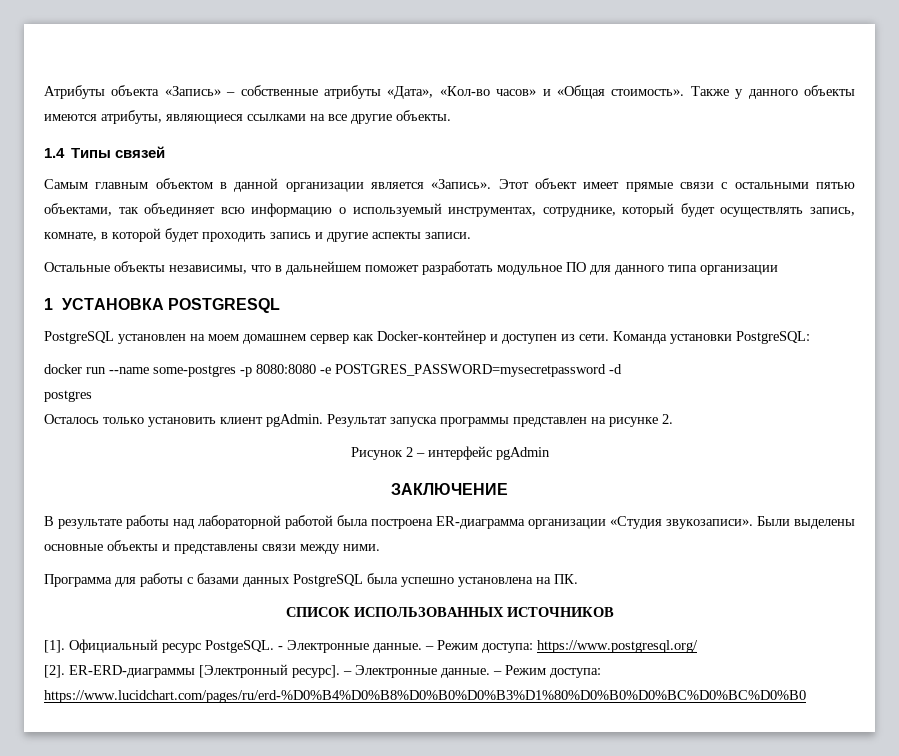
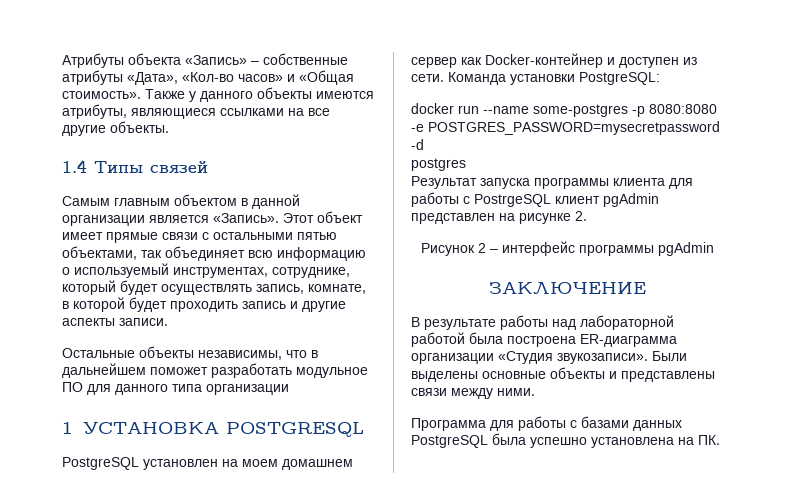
- Осталось только установить клиент pgAdmin. Результат запуска программы представлен на рисунке 2.
+ Результат запуска программы клиента для работы с PostrgeSQL клиент pgAdmin представлен на рисунке 2.
- Рисунок 2 – интерфейс pgAdmin
+ Рисунок 2 – интерфейс программы pgAdmin
- СПИСОК ИСПОЛЬЗОВАННЫХ ИСТОЧНИКОВ
- [1]. Официальный ресурс PostgeSQL. - Электронные данные. – Режим доступа: https://www.postgresql.org/
- [2]. ER-ERD-диаграммы [Электронный ресурс]. – Электронные данные. – Режим доступа: https://www.lucidchart.com/pages/ru/erd-%D0%B4%D0%B8%D0%B0%D0%B3%D1%80%D0%B0%D0%BC%D0%BC%D0%B0

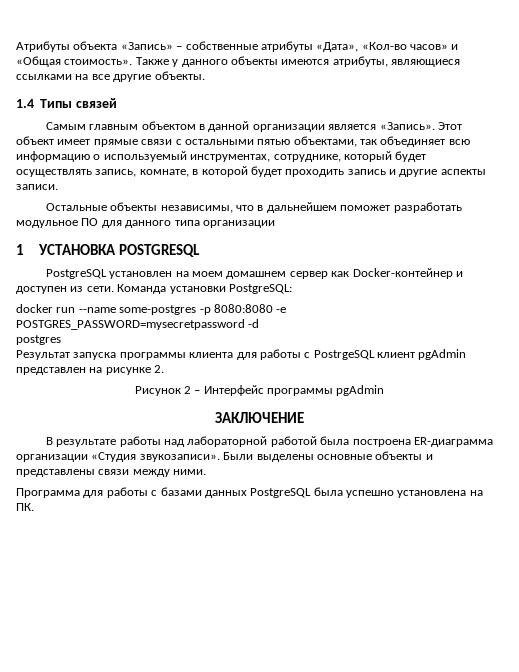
- Рисунок 2 – интерфейс программы pgAdmin
+ Рисунок 2 – Интерфейс программы pgAdmin

